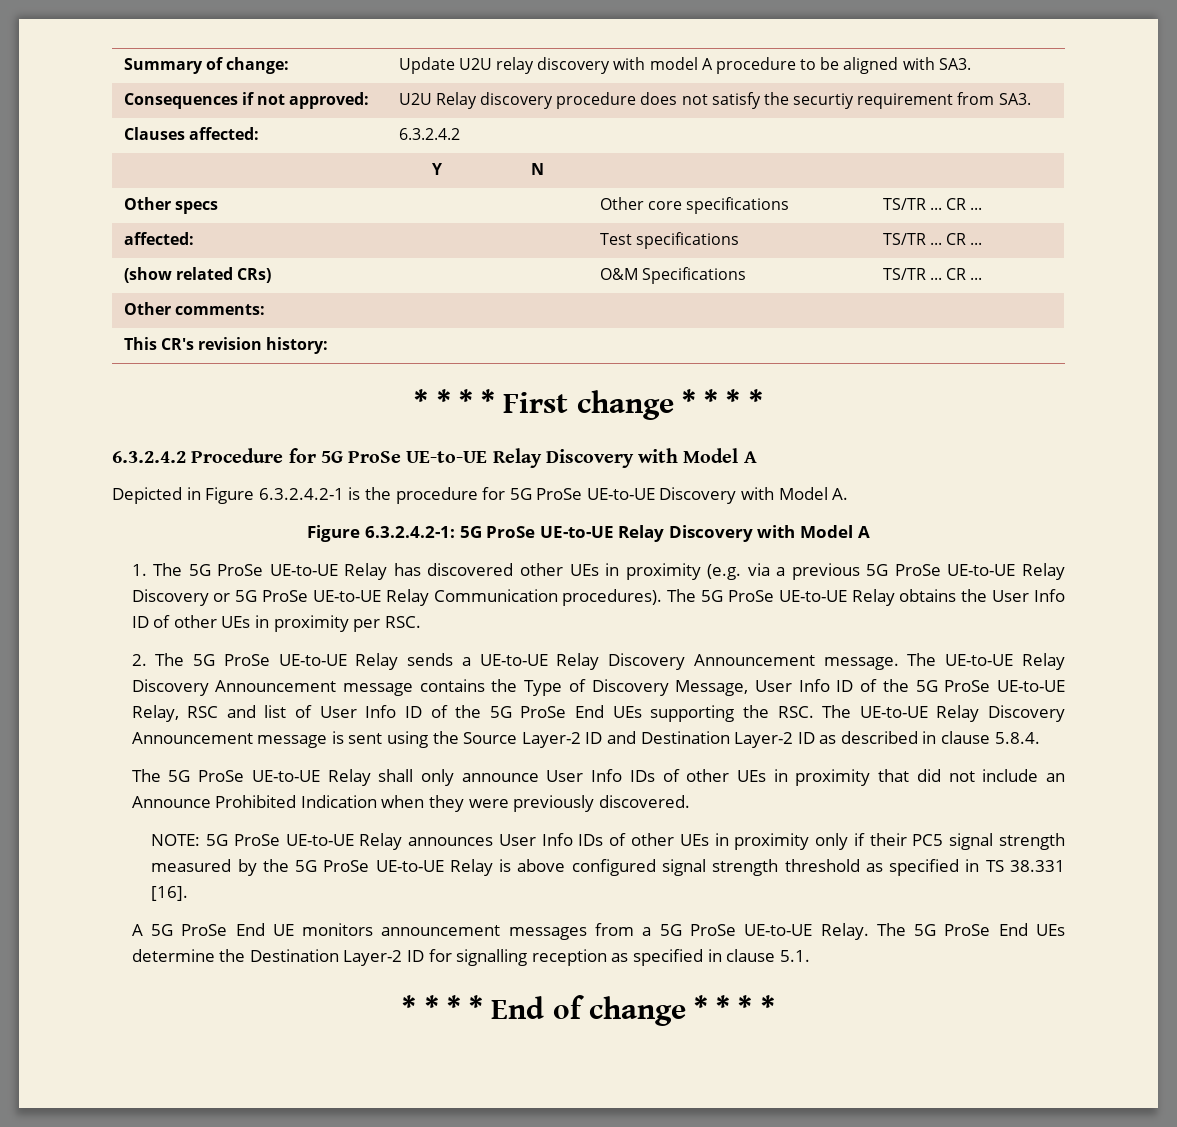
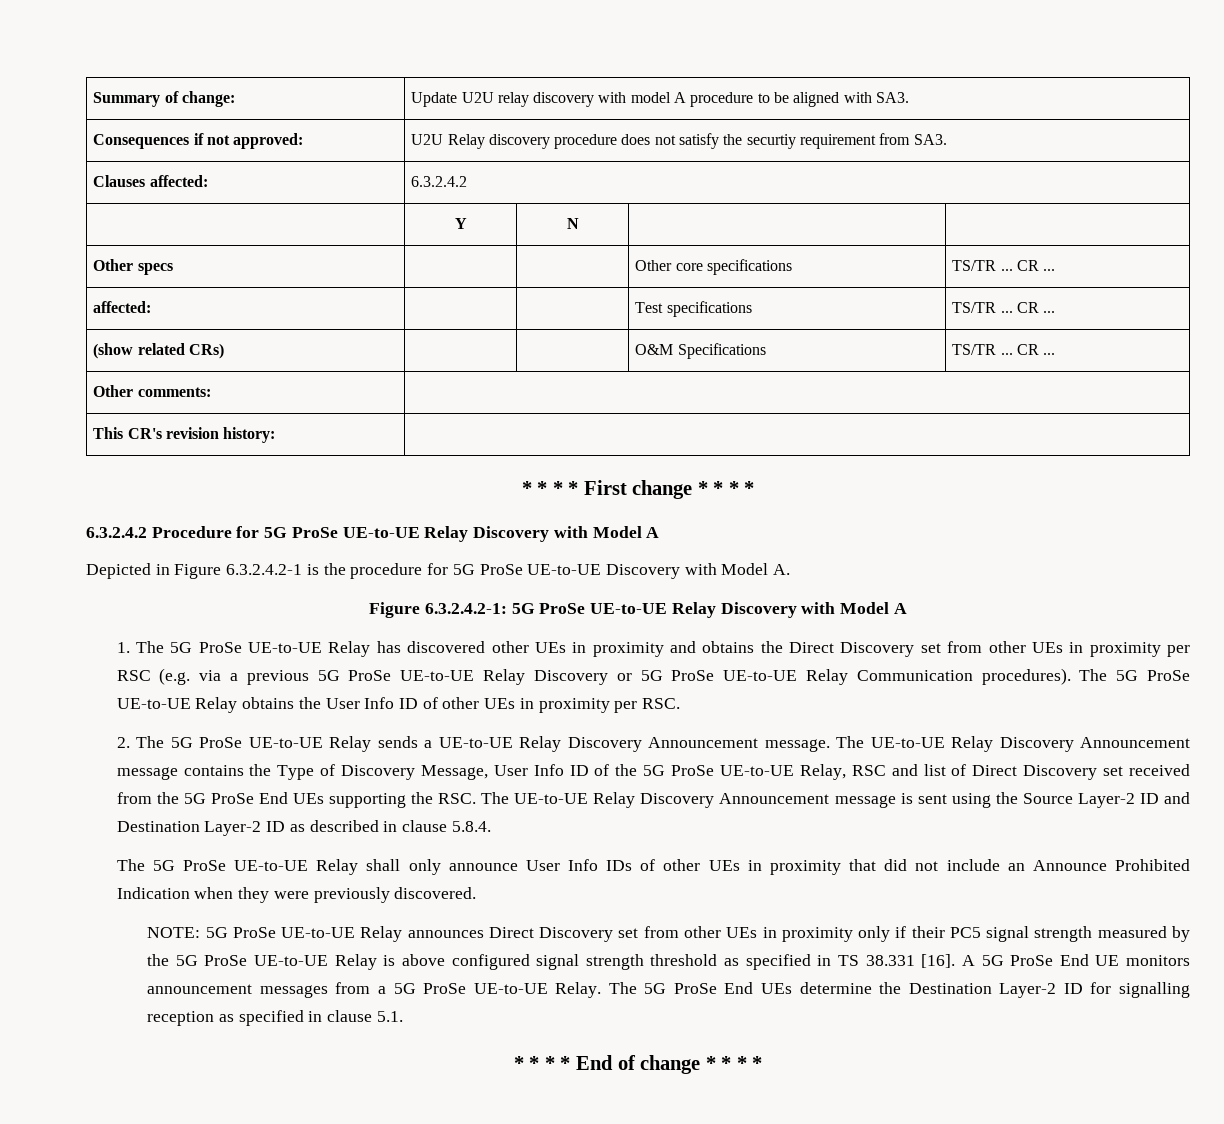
- 1. The 5G ProSe UE-to-UE Relay has discovered other UEs in proximity (e.g. via a previous 5G ProSe UE-to-UE Relay Discovery or 5G ProSe UE-to-UE Relay Communication procedures).
+ 1. The 5G ProSe UE-to-UE Relay has discovered other UEs in proximity and obtains the Direct Discovery set from other UEs in proximity per RSC (e.g. via a previous 5G ProSe UE-to-UE Relay Discovery or 5G ProSe UE-to-UE Relay Communication procedures).
- The UE-to-UE Relay Discovery Announcement message contains the Type of Discovery Message, User Info ID of the 5G ProSe UE-to-UE Relay, RSC and list of User Info ID of the 5G ProSe End UEs supporting the RSC. The UE-to-UE Relay Discovery Announcement message is sent using the Source Layer-2 ID and Destination Layer-2 ID as described in clause 5.8.4.
+ The UE-to-UE Relay Discovery Announcement message contains the Type of Discovery Message, User Info ID of the 5G ProSe UE-to-UE Relay, RSC and list of Direct Discovery set received from the 5G ProSe End UEs supporting the RSC. The UE-to-UE Relay Discovery Announcement message is sent using the Source Layer-2 ID and Destination Layer-2 ID as described in clause 5.8.4.
- NOTE: 5G ProSe UE-to-UE Relay announces User Info IDs of other UEs in proximity only if their PC5 signal strength measured by the 5G ProSe UE-to-UE Relay is above configured signal strength threshold as specified in TS 38.331 [16].
- A 5G ProSe End UE monitors announcement messages from a 5G ProSe UE-to-UE Relay.
+ NOTE: 5G ProSe UE-to-UE Relay announces Direct Discovery set from other UEs in proximity only if their PC5 signal strength measured by the 5G ProSe UE-to-UE Relay is above configured signal strength threshold as specified in TS 38.331 [16]. A 5G ProSe End UE monitors announcement messages from a 5G ProSe UE-to-UE Relay.

